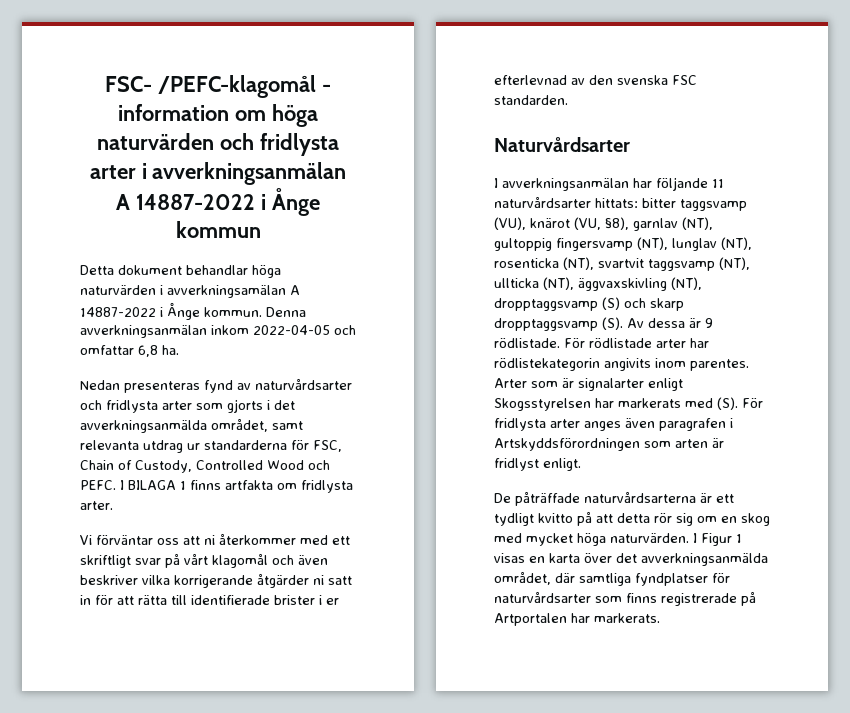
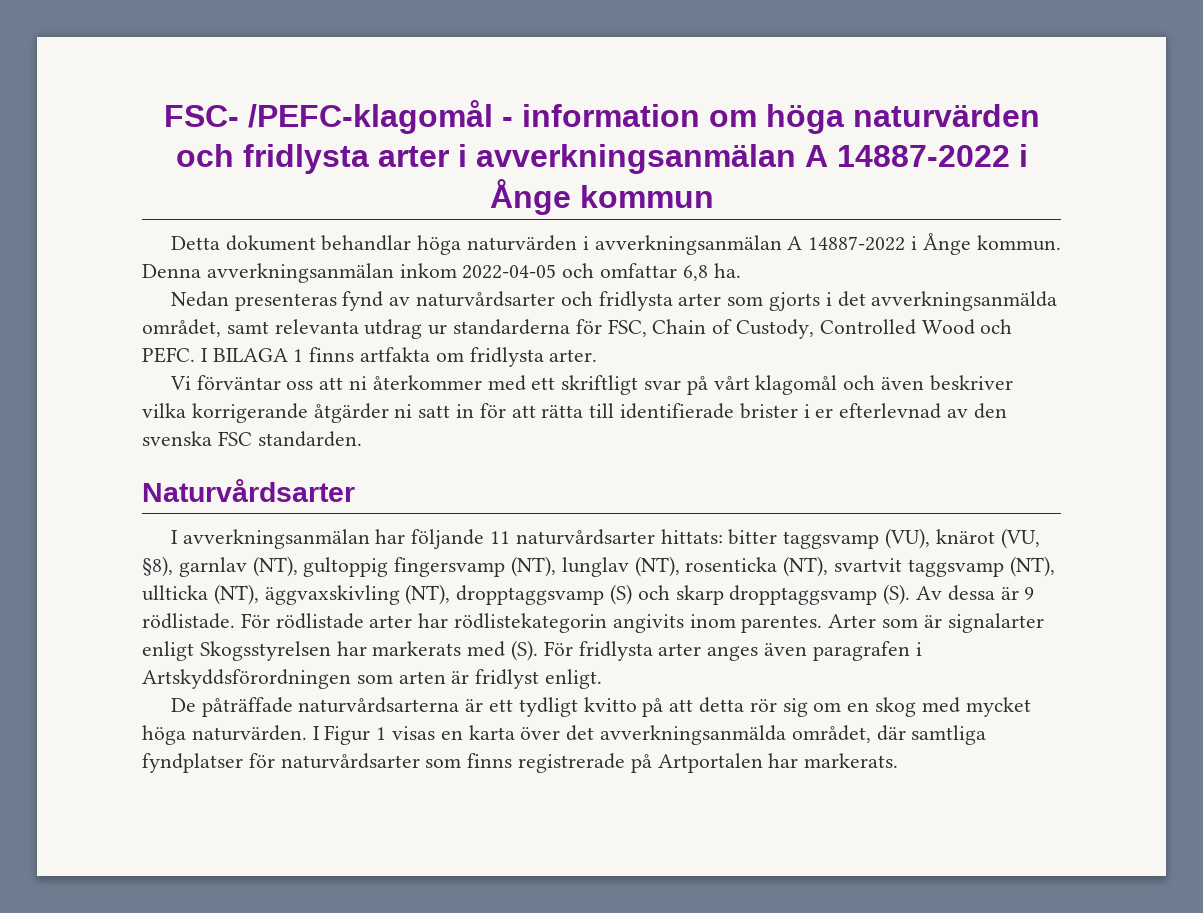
- Detta dokument behandlar höga naturvärden i avverkningsamälan A 14887-2022 i Ånge kommun.
+ Detta dokument behandlar höga naturvärden i avverkningsanmälan A 14887-2022 i Ånge kommun.

